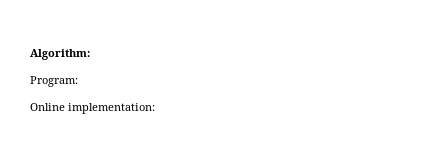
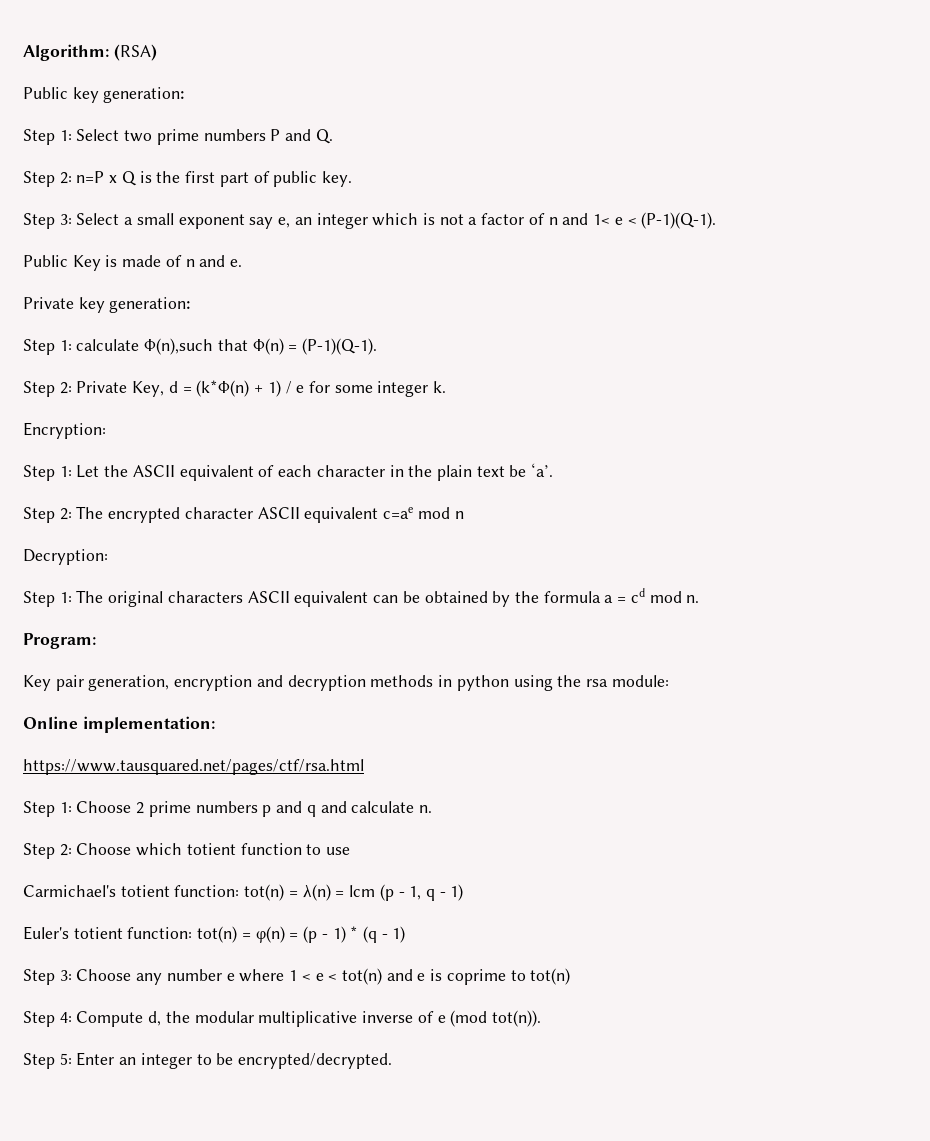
- Algorithm:
+ Algorithm: (RSA)
+ Public key generation:
+ Step 1: Select two prime numbers P and Q.
+ Step 2: n=P x Q is the first part of public key.
+ Step 3: Select a small exponent say e, an integer which is not a factor of n and 1< e < (P-1)(Q-1).
+ Public Key is made of n and e.
+ Private key generation:
+ Step 1: calculate Φ(n),such that Φ(n) = (P-1)(Q-1).
+ Step 2: Private Key, d = (k*Φ(n) + 1) / e for some integer k.
+ Encryption:
+ Step 1: Let the ASCII equivalent of each character in the plain text be ‘a’.
+ Step 2: The encrypted character ASCII equivalent c=ae mod n
+ Decryption:
+ Step 1: The original characters ASCII equivalent can be obtained by the formula a = cd mod n.
  Program:
+ Key pair generation, encryption and decryption methods in python using the rsa module:
  Online implementation:
+ https://www.tausquared.net/pages/ctf/rsa.html
+ Step 1: Choose 2 prime numbers p and q and calculate n.
+ Step 2: Choose which totient function to use
+ Carmichael's totient function: tot(n) = λ(n) = lcm (p - 1, q - 1)
+ Euler's totient function: tot(n) = φ(n) = (p - 1) * (q - 1)
+ Step 3: Choose any number e where 1 < e < tot(n) and e is coprime to tot(n)
+ Step 4: Compute d, the modular multiplicative inverse of e (mod tot(n)).
+ Step 5: Enter an integer to be encrypted/decrypted.

